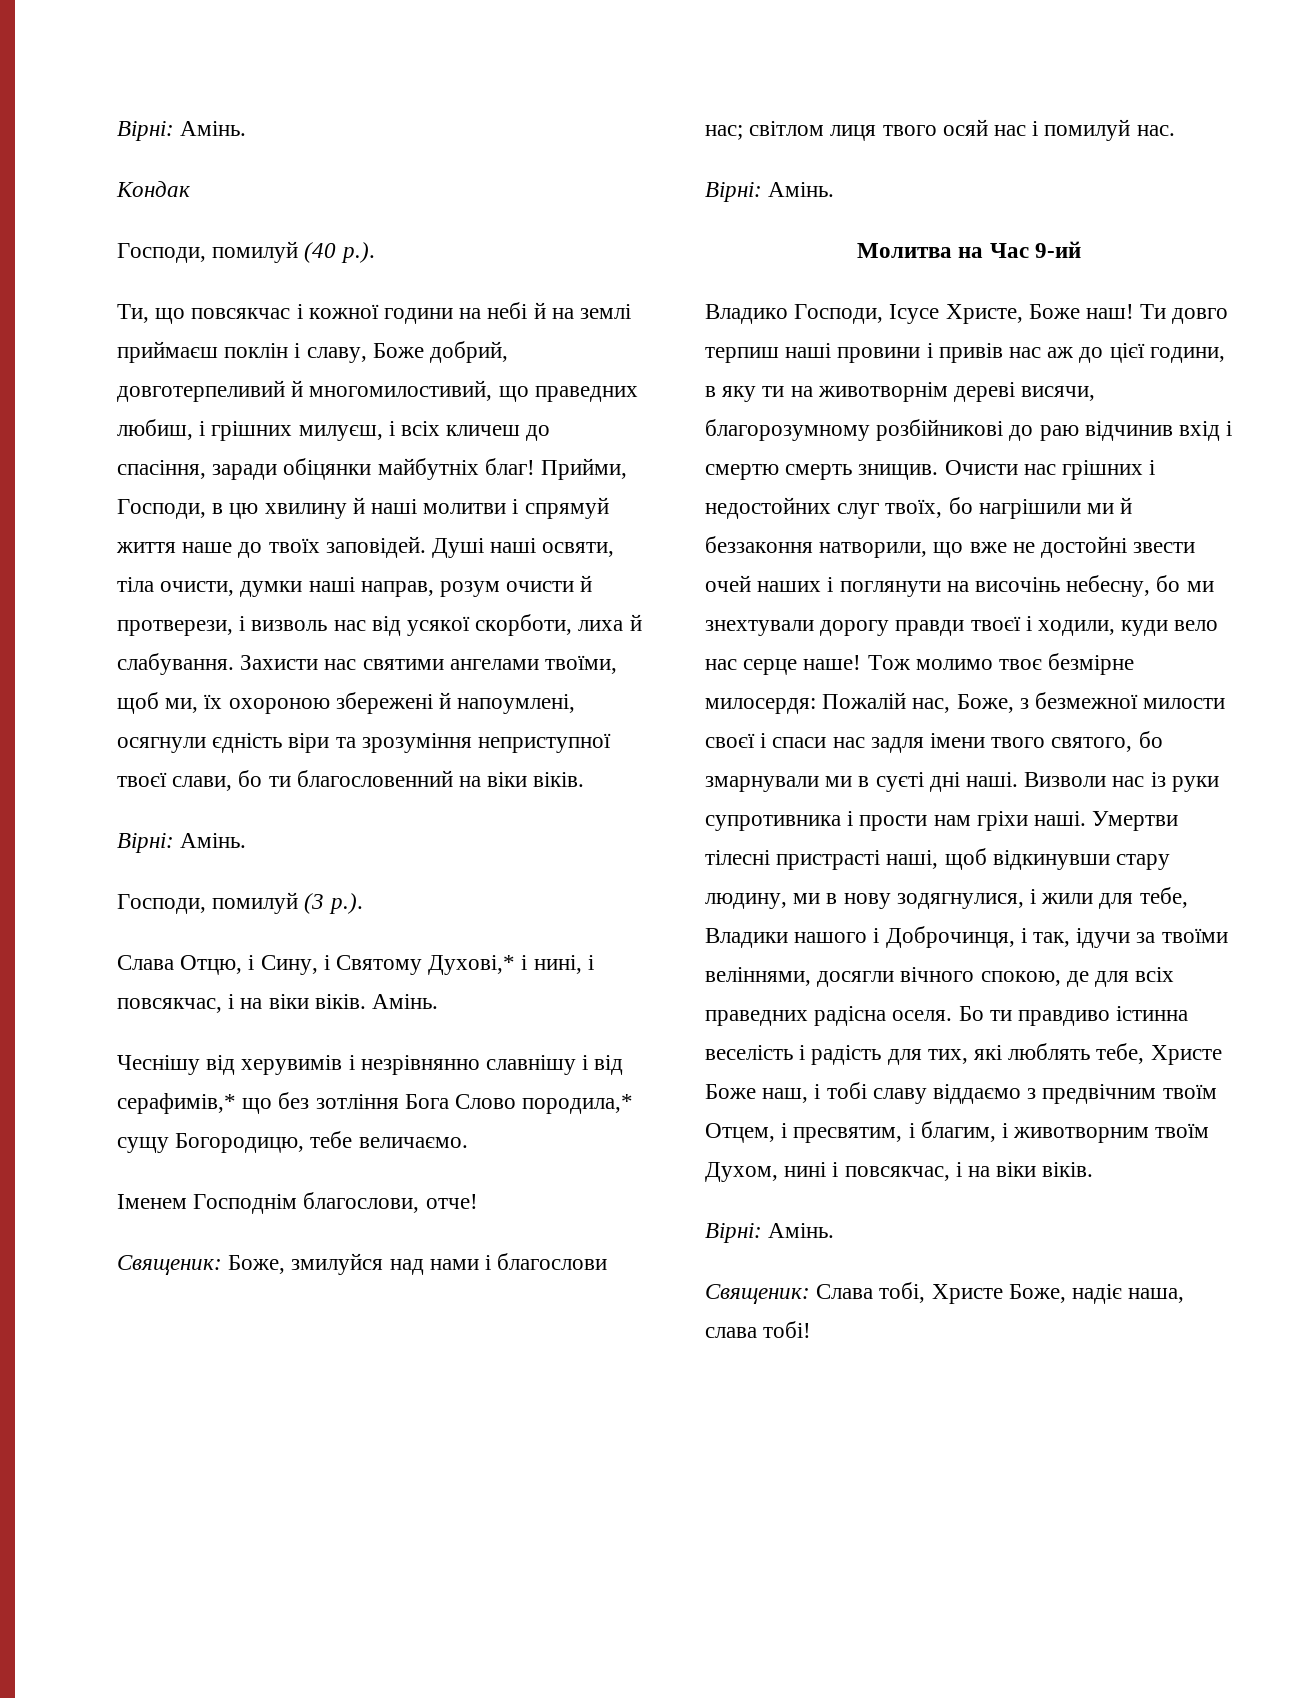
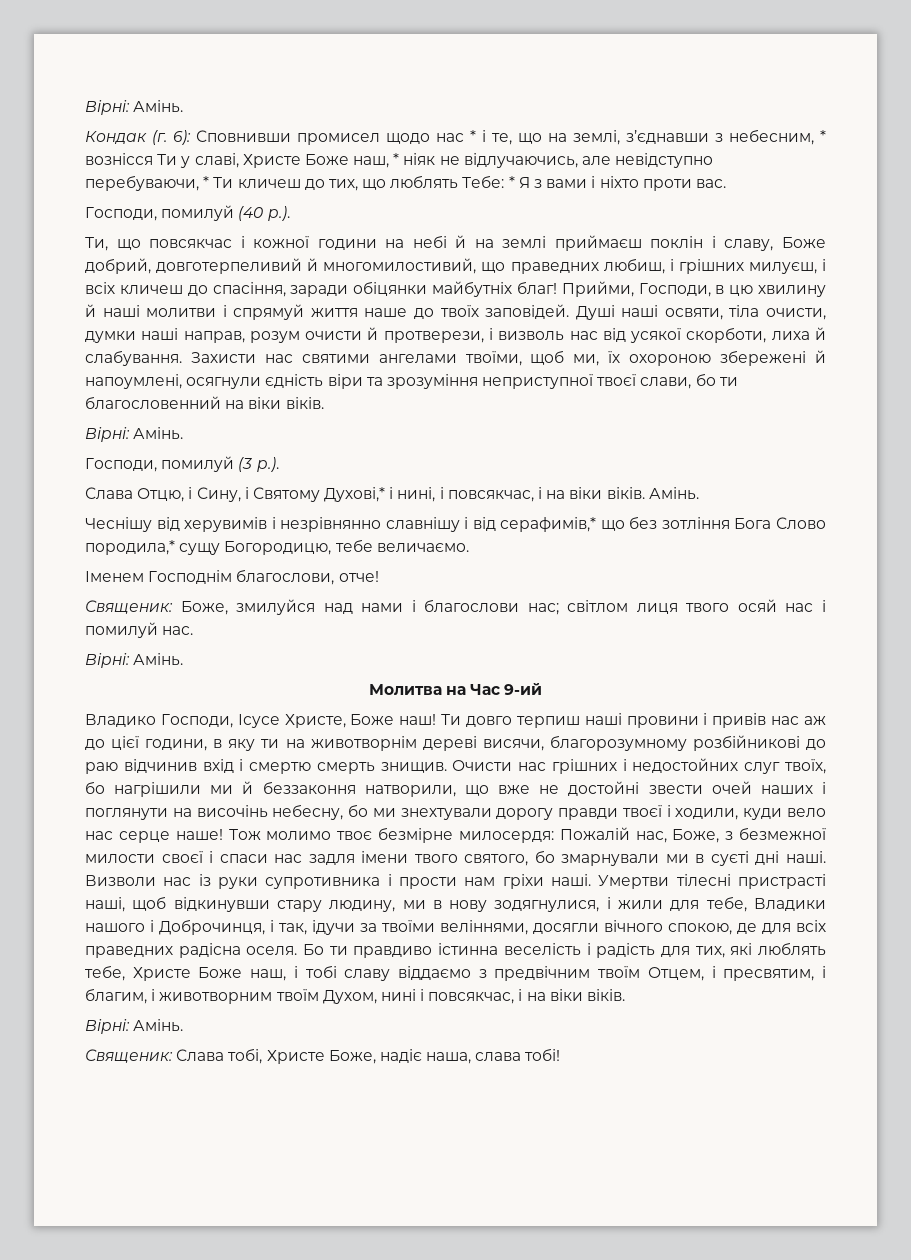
- Кондак
+ Кондак (г. 6): Сповнивши промисел щодо нас * і те, що на землі, з’єднавши з небесним, * вознісся Ти у славі, Христе Боже наш, * ніяк не відлучаючись, але невідступно перебуваючи, * Ти кличеш до тих, що люблять Тебе: * Я з вами і ніхто проти вас.

